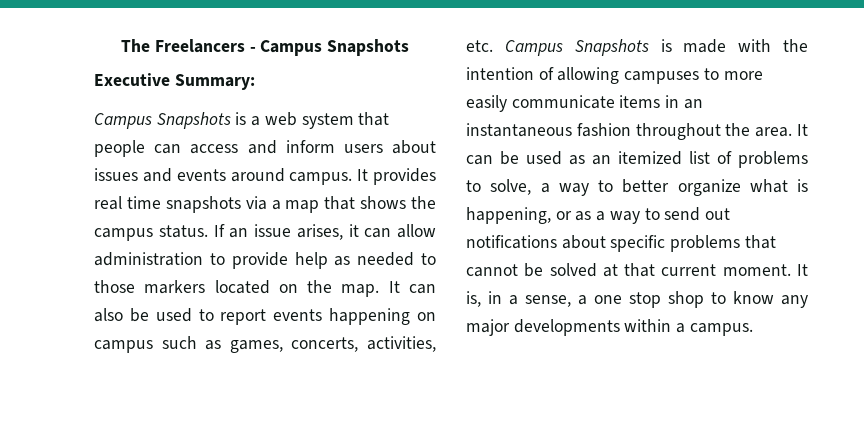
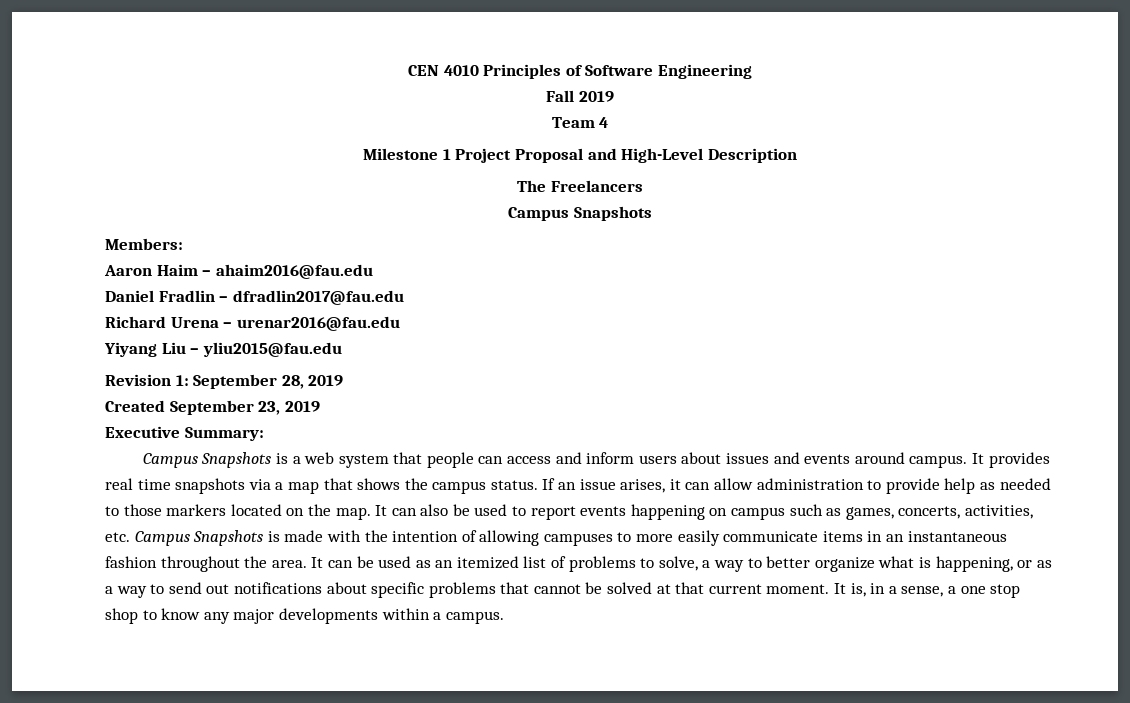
+ CEN 4010 Principles of Software Engineering
+ Fall 2019
+ Team 4
+ Milestone 1 Project Proposal and High-Level Description
- The Freelancers - Campus Snapshots
+ The Freelancers
+ Campus Snapshots
+ Members:
+ Aaron Haim – ahaim2016@fau.edu
+ Daniel Fradlin – dfradlin2017@fau.edu
+ Richard Urena – urenar2016@fau.edu
+ Yiyang Liu – yliu2015@fau.edu
+ Revision 1: September 28, 2019
+ Created September 23, 2019

